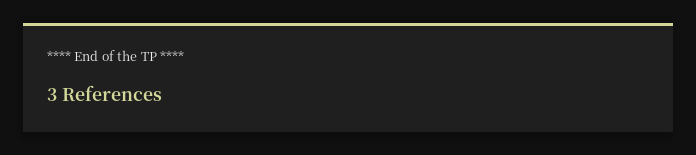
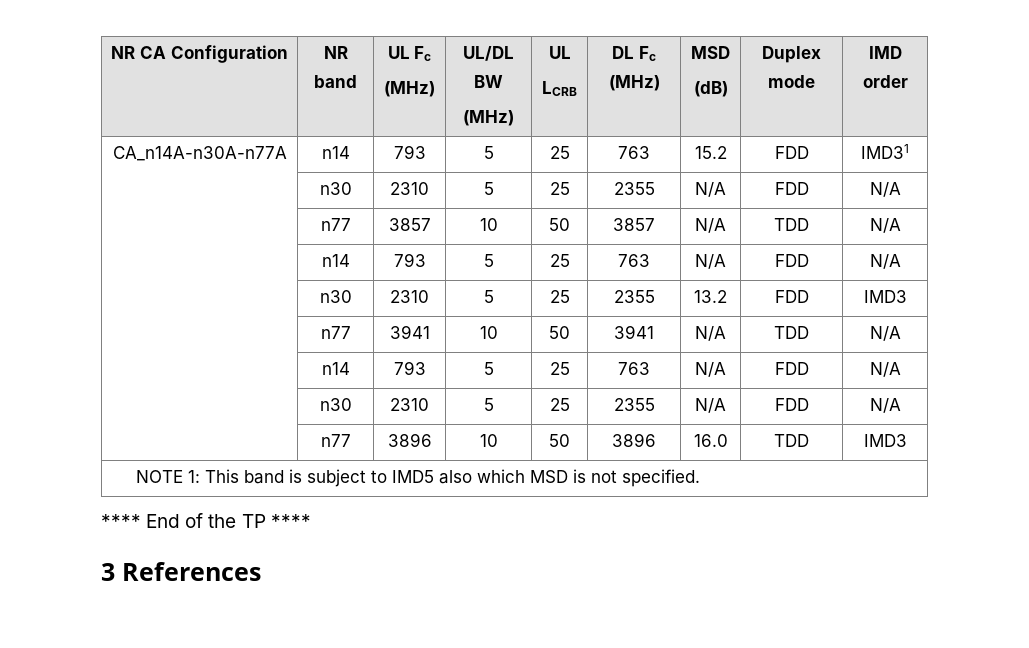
+ NR CA Configuration | NR band | UL Fc
+ (MHz) | UL/DL BW
+ (MHz) | UL
+ LCRB | DL Fc (MHz) | MSD
+ (dB) | Duplex mode | IMD order
+ CA_n14A-n30A-n77A | n14 | 793 | 5 | 25 | 763 | 15.2 | FDD | IMD31
+ | n30 | 2310 | 5 | 25 | 2355 | N/A | FDD | N/A
+ | n77 | 3857 | 10 | 50 | 3857 | N/A | TDD | N/A
+ | n14 | 793 | 5 | 25 | 763 | N/A | FDD | N/A
+ | n30 | 2310 | 5 | 25 | 2355 | 13.2 | FDD | IMD3
+ | n77 | 3941 | 10 | 50 | 3941 | N/A | TDD | N/A
+ | n14 | 793 | 5 | 25 | 763 | N/A | FDD | N/A
+ | n30 | 2310 | 5 | 25 | 2355 | N/A | FDD | N/A
+ | n77 | 3896 | 10 | 50 | 3896 | 16.0 | TDD | IMD3
+ NOTE 1: This band is subject to IMD5 also which MSD is not specified.

